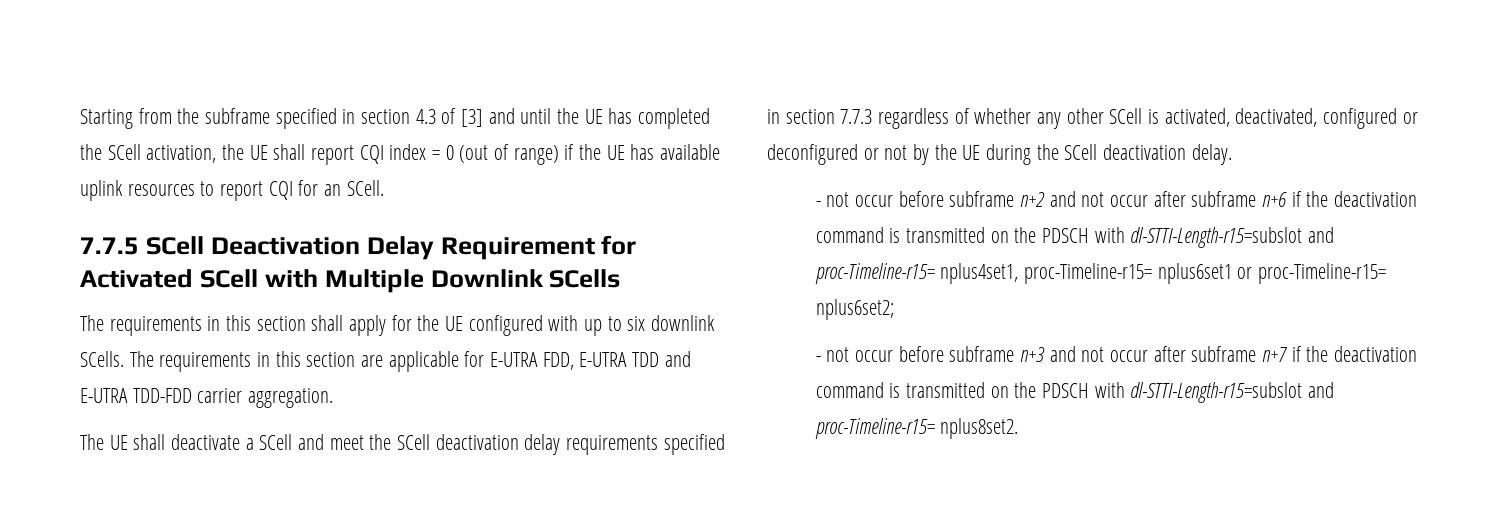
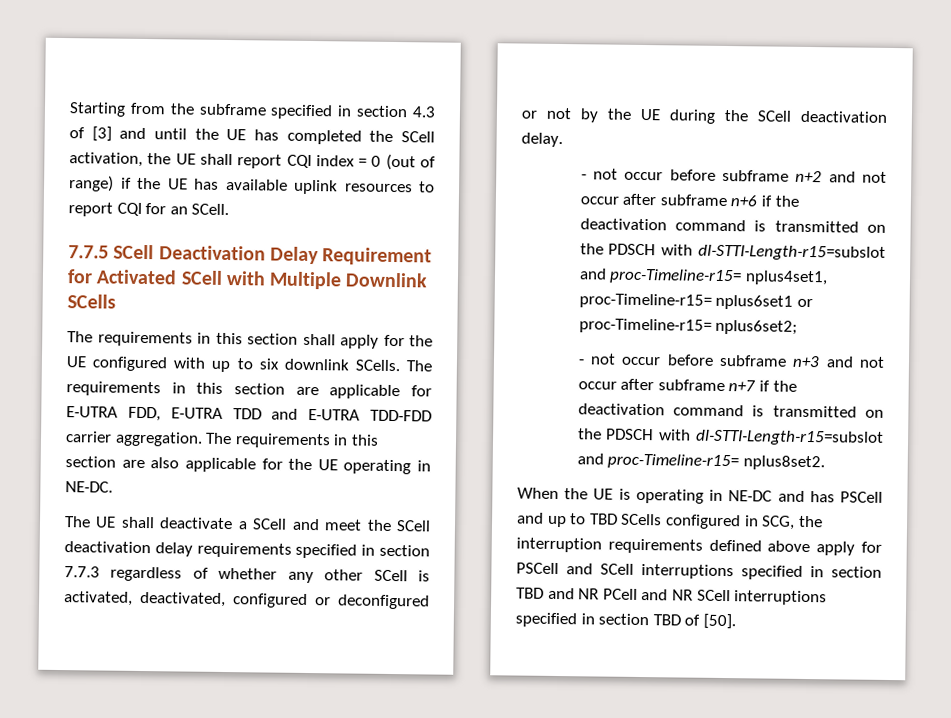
+ The requirements in this section are also applicable for the UE operating in NE-DC.
+ When the UE is operating in NE-DC and has PSCell and up to TBD SCells configured in SCG, the interruption requirements defined above apply for PSCell and SCell interruptions specified in section TBD and NR PCell and NR SCell interruptions specified in section TBD of [50].

